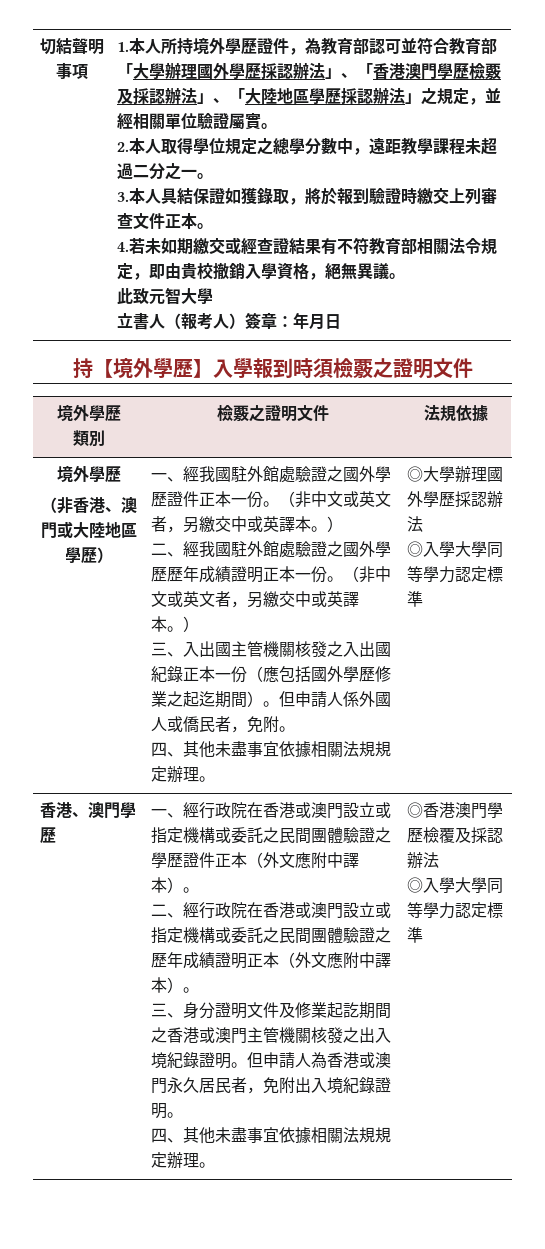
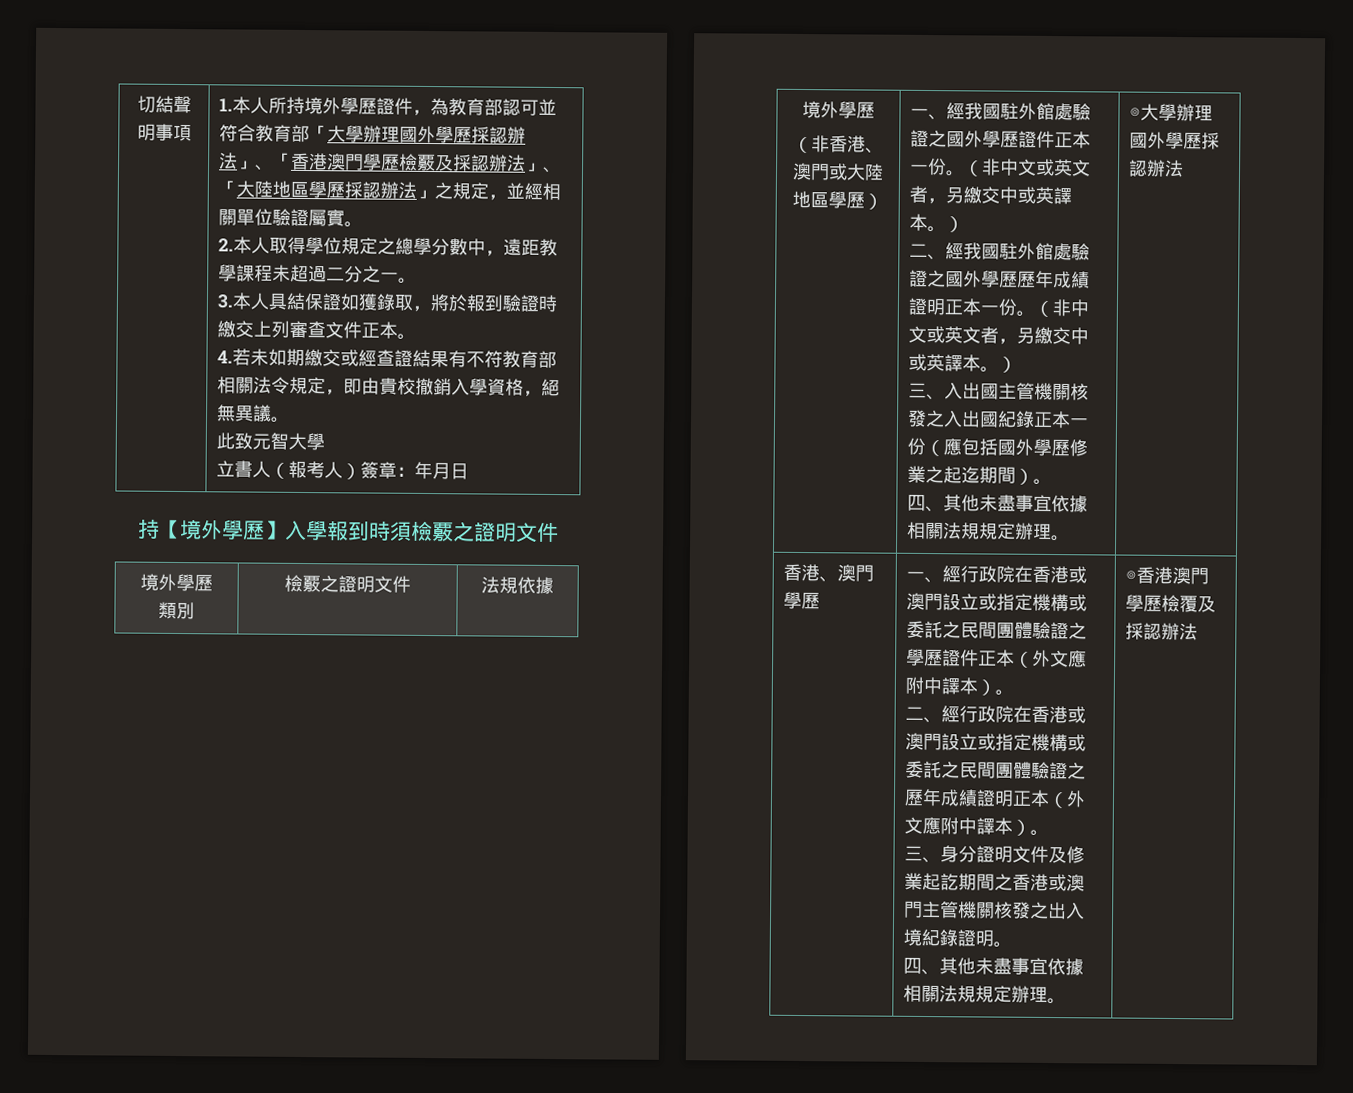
- 但申請人係外國人或僑民者，免附。
  ◎大學辦理國外學歷採認辦法
- ◎入學大學同等學力認定標準
- 但申請人為香港或澳門永久居民者，免附出入境紀錄證明。
  ◎香港澳門學歷檢覆及採認辦法
- ◎入學大學同等學力認定標準

